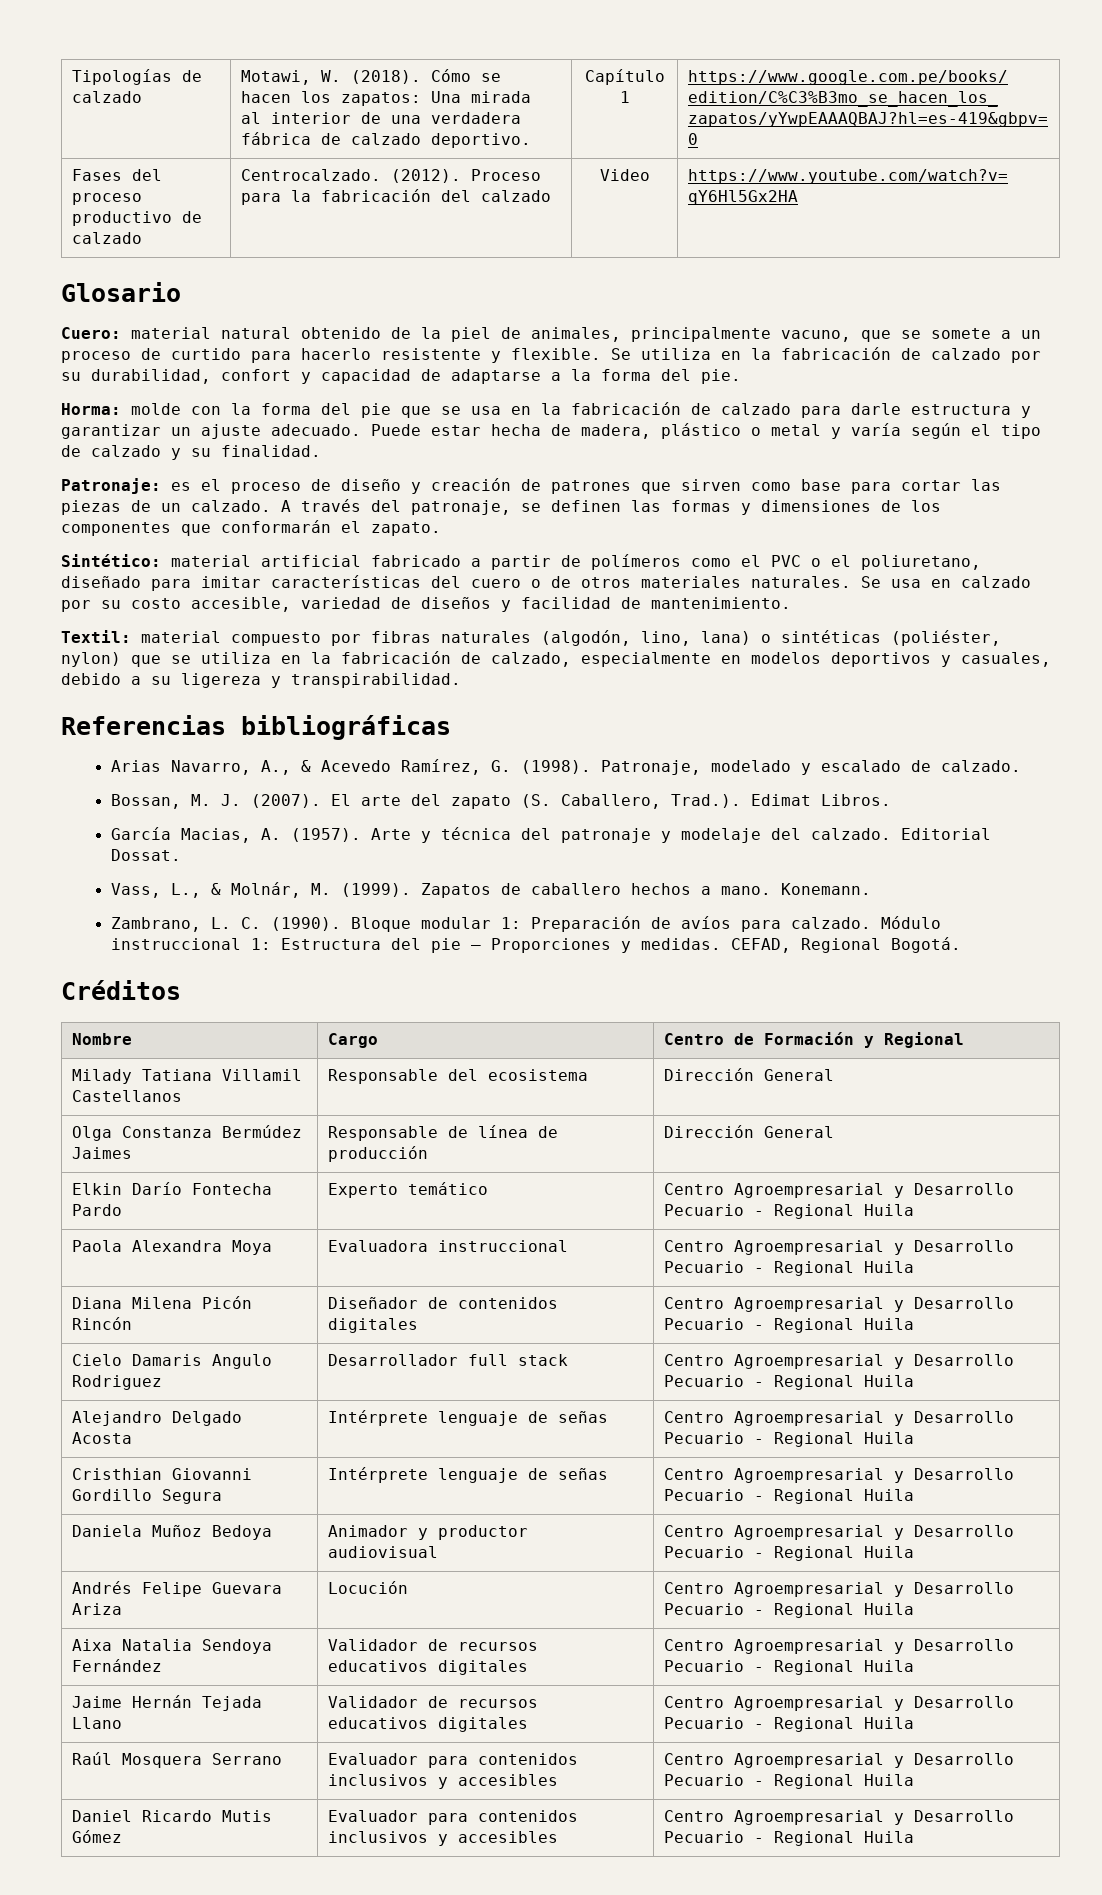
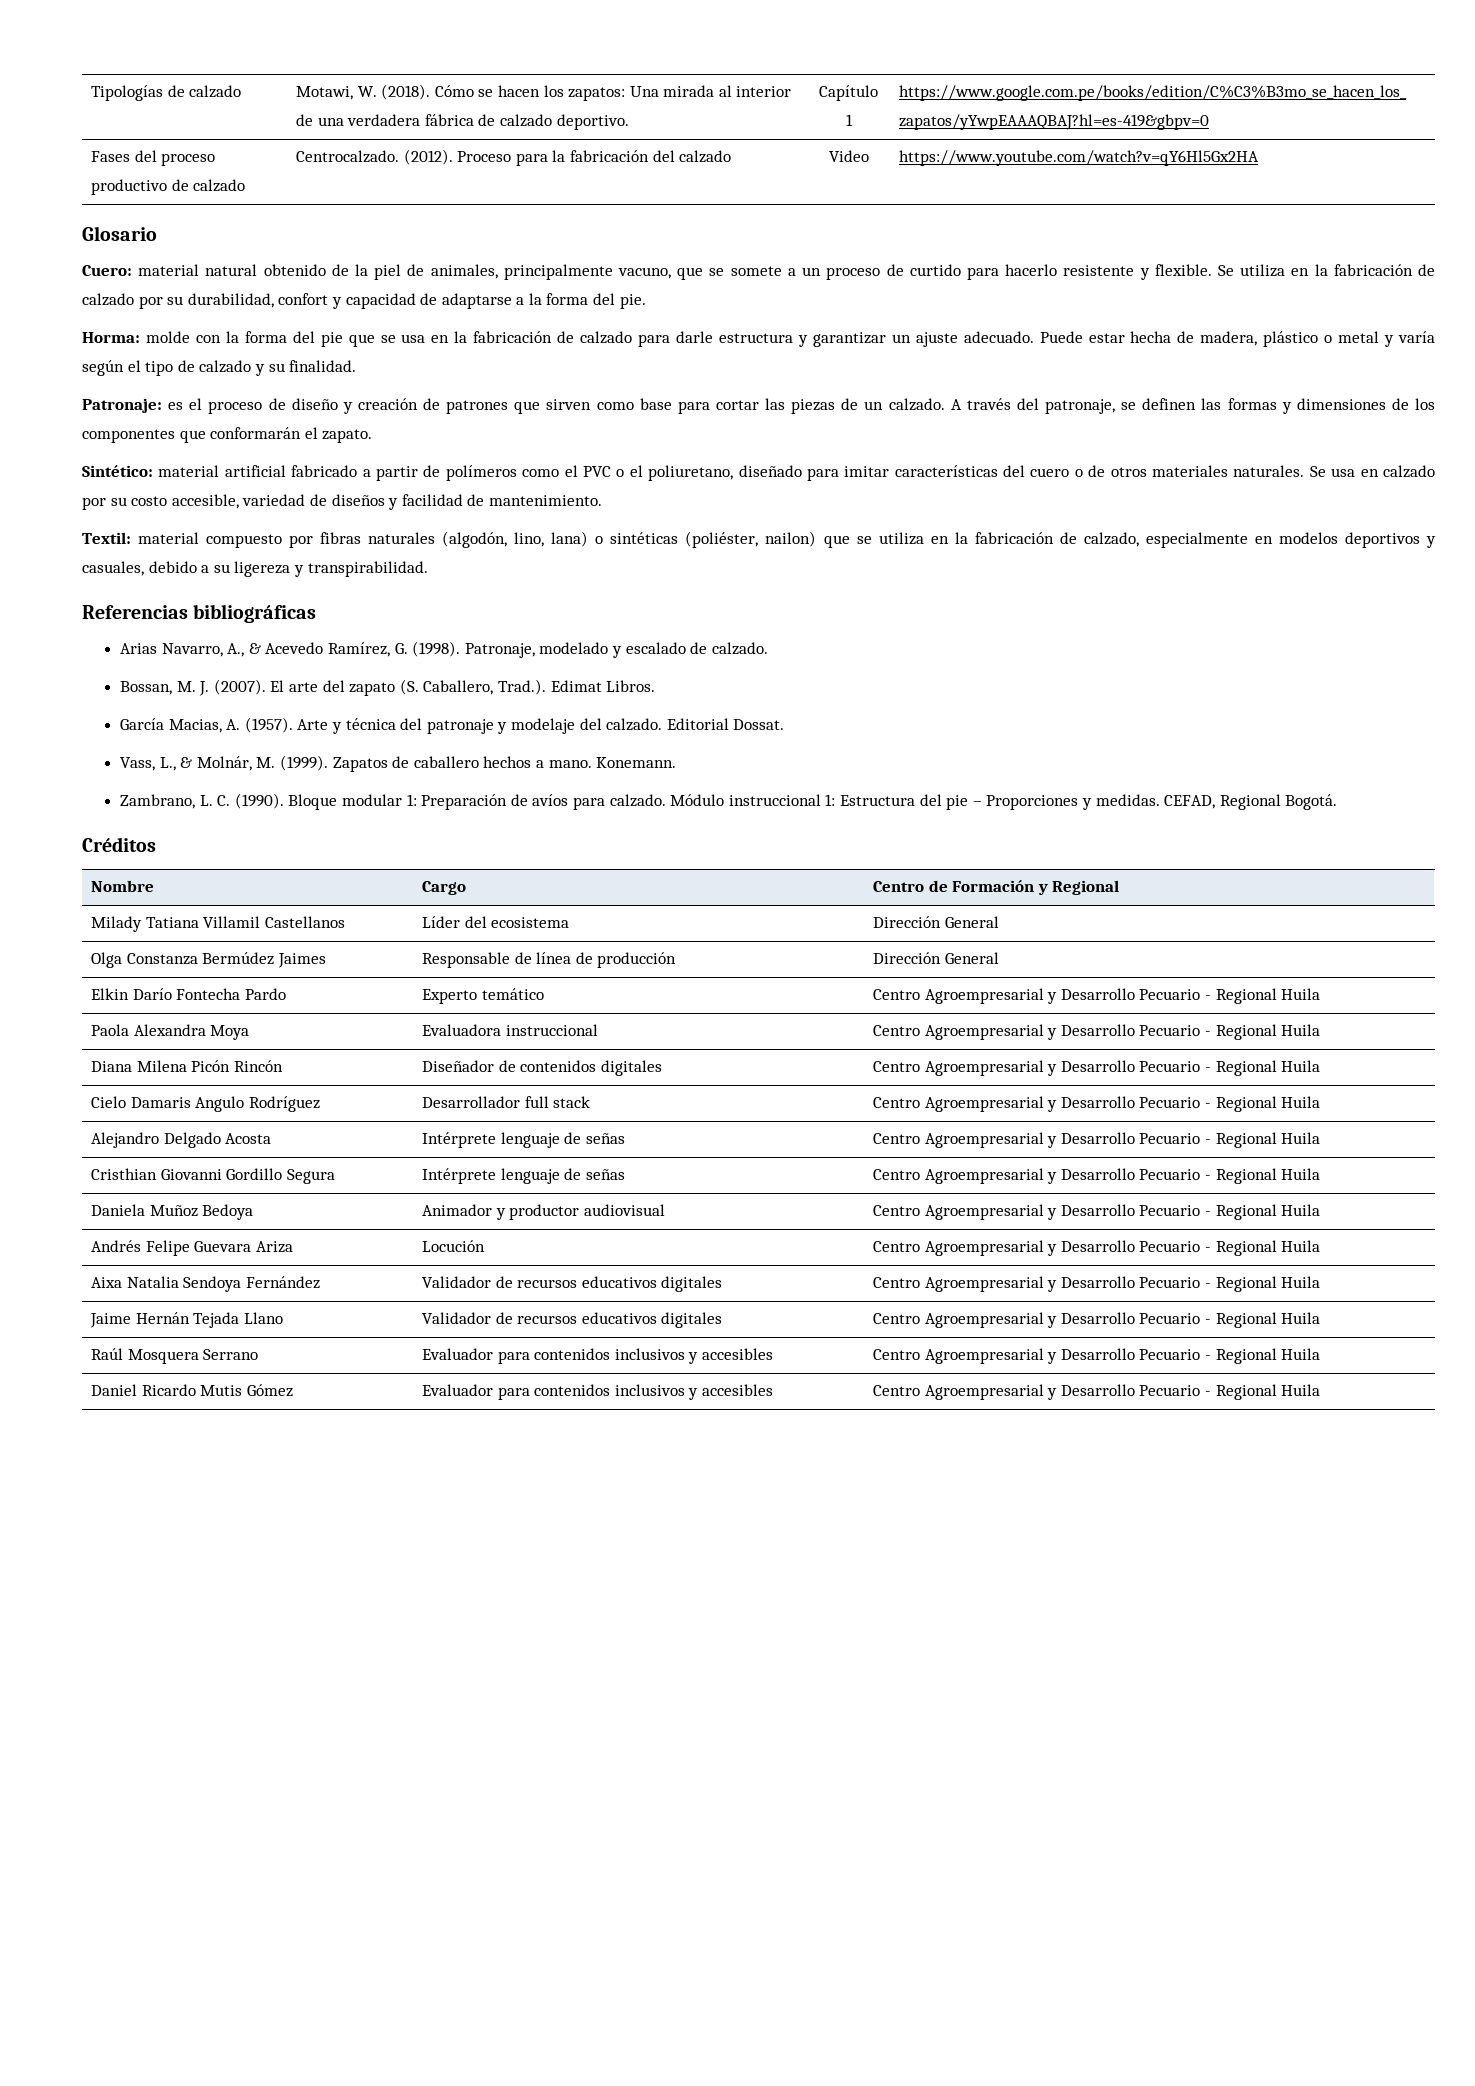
- Textil: material compuesto por fibras naturales (algodón, lino, lana) o sintéticas (poliéster, nylon) que se utiliza en la fabricación de calzado, especialmente en modelos deportivos y casuales, debido a su ligereza y transpirabilidad.
+ Textil: material compuesto por fibras naturales (algodón, lino, lana) o sintéticas (poliéster, nailon) que se utiliza en la fabricación de calzado, especialmente en modelos deportivos y casuales, debido a su ligereza y transpirabilidad.
- Milady Tatiana Villamil Castellanos | Responsable del ecosistema | Dirección General
+ Milady Tatiana Villamil Castellanos | Líder del ecosistema | Dirección General
- Cielo Damaris Angulo Rodriguez | Desarrollador full stack | Centro Agroempresarial y Desarrollo Pecuario - Regional Huila
+ Cielo Damaris Angulo Rodríguez | Desarrollador full stack | Centro Agroempresarial y Desarrollo Pecuario - Regional Huila

